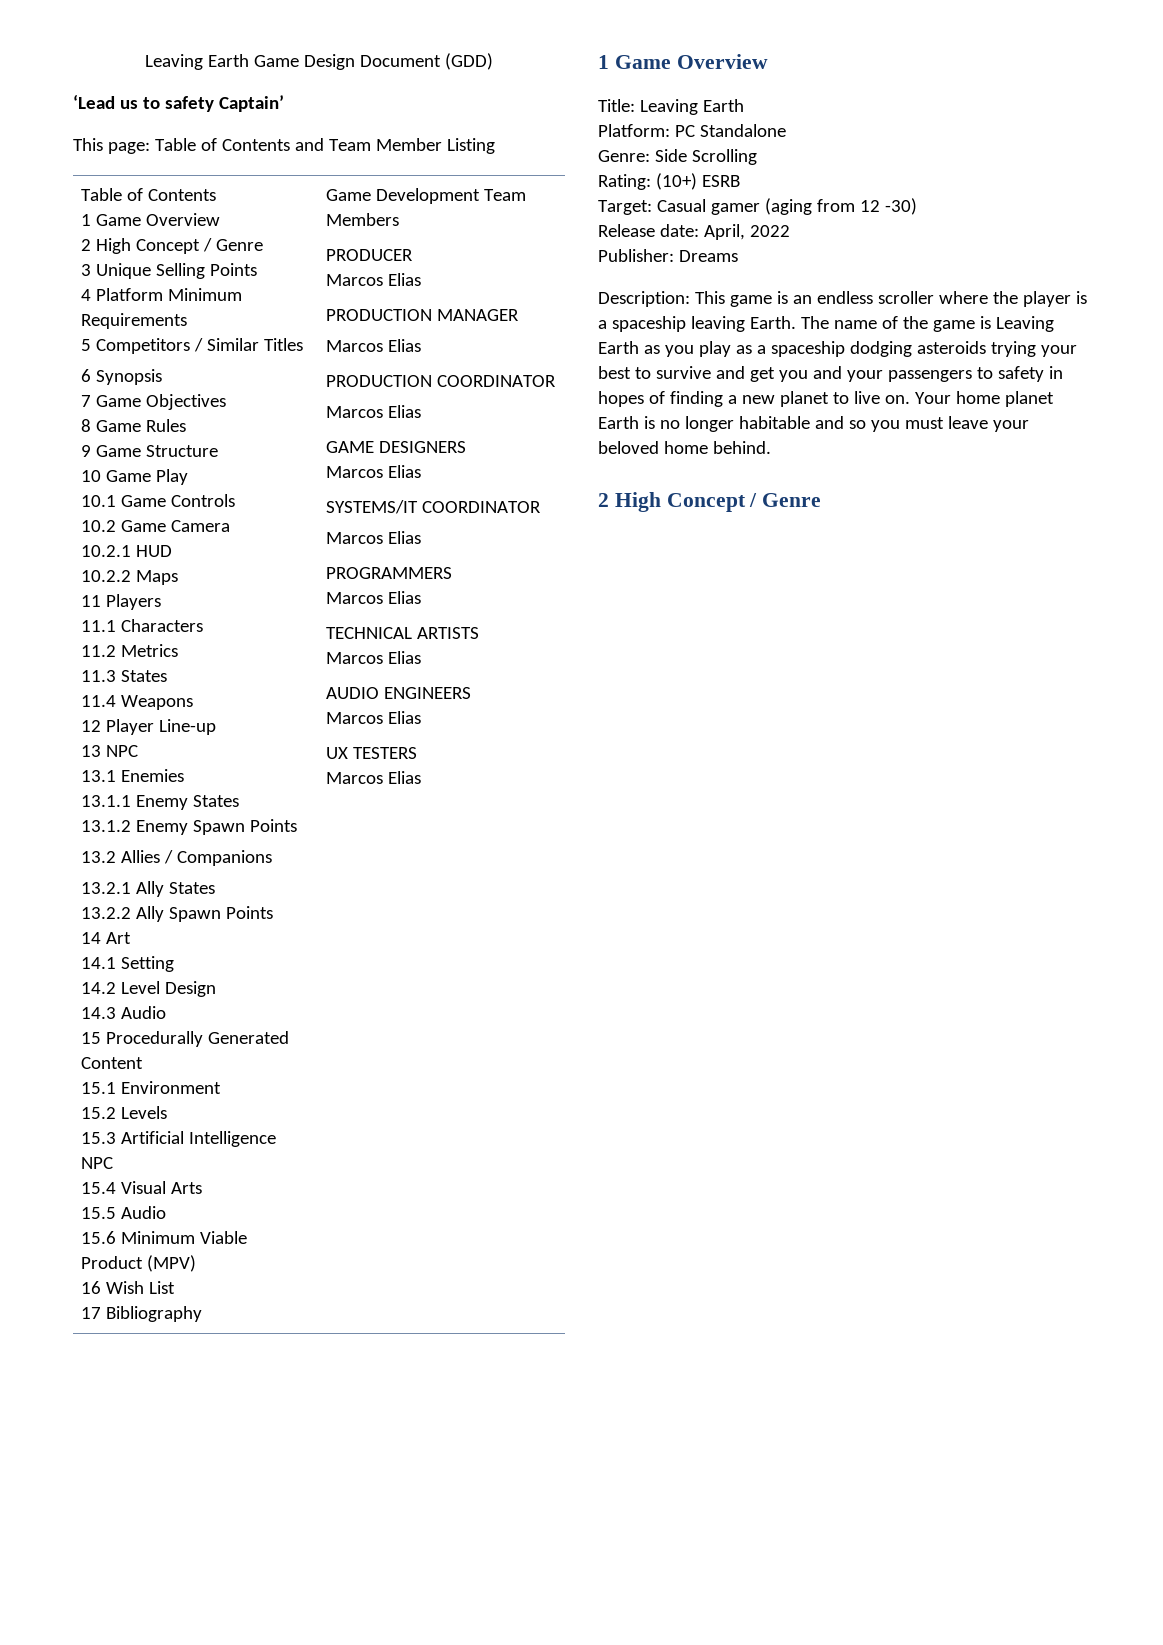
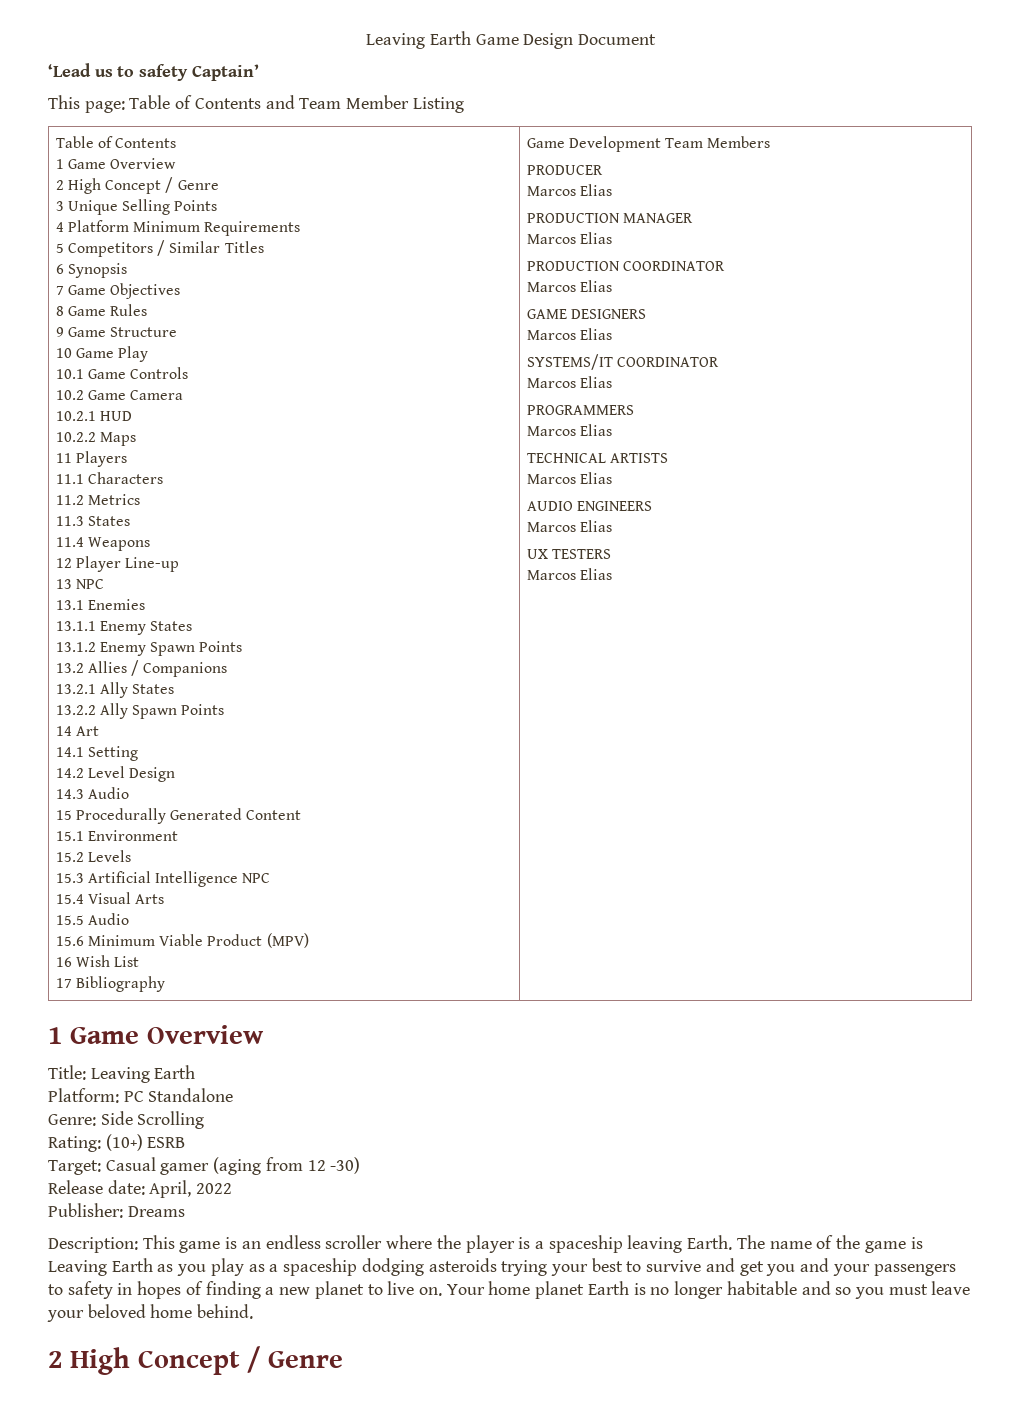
- Leaving Earth Game Design Document (GDD)
+ Leaving Earth Game Design Document

